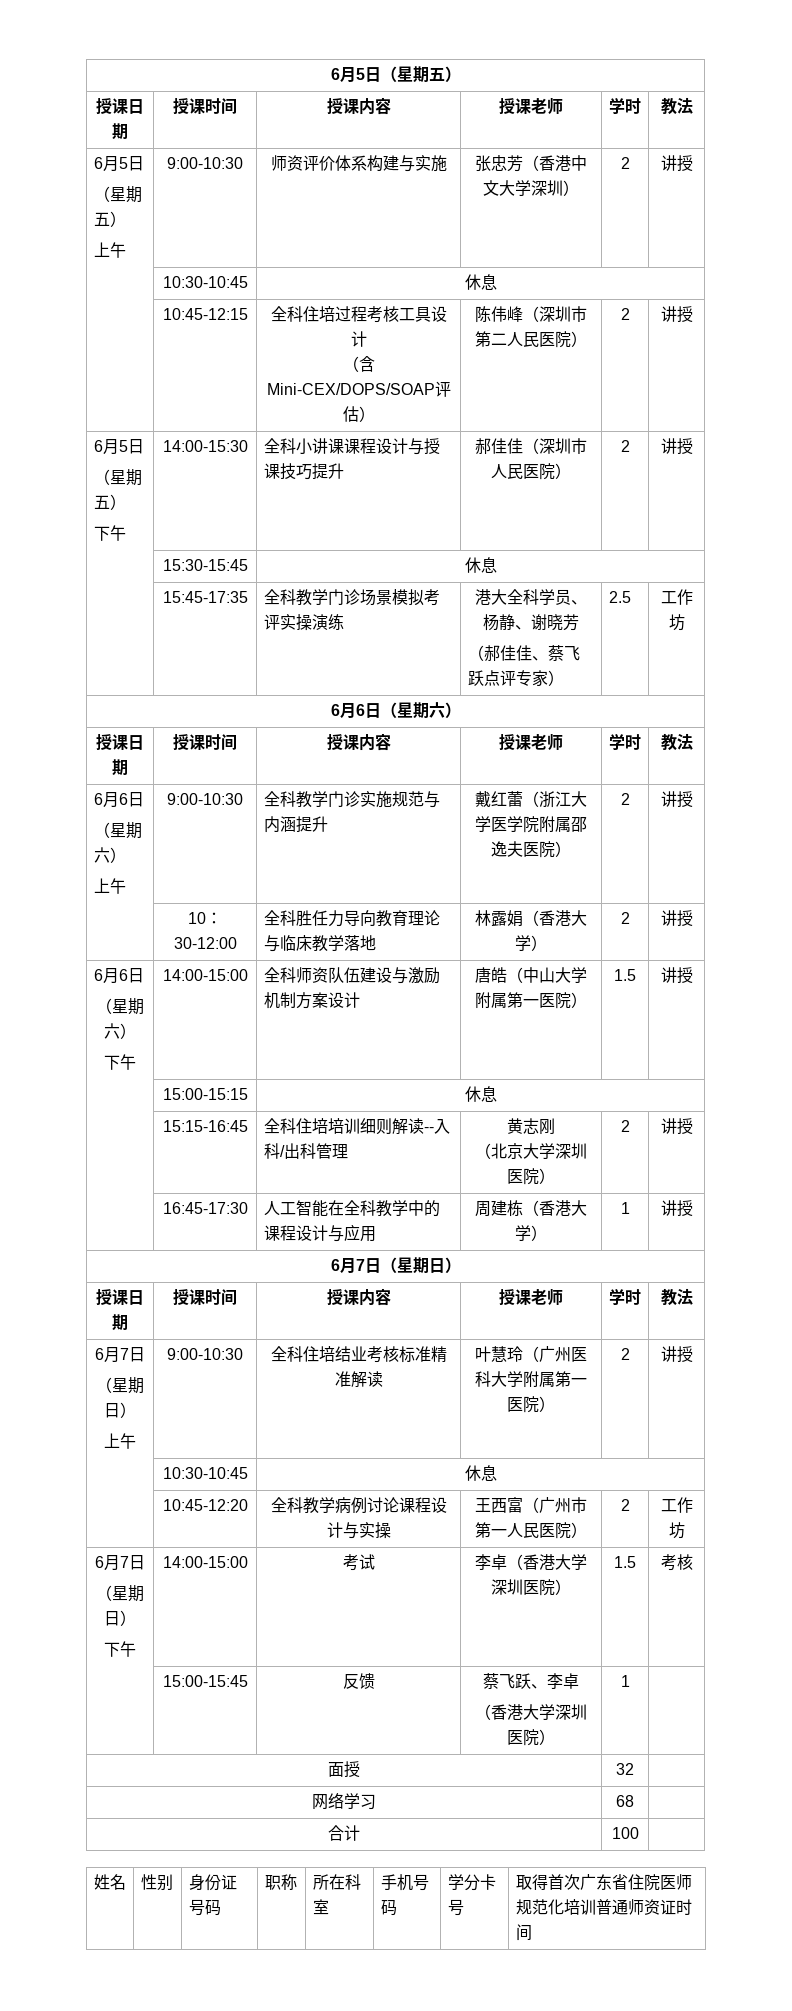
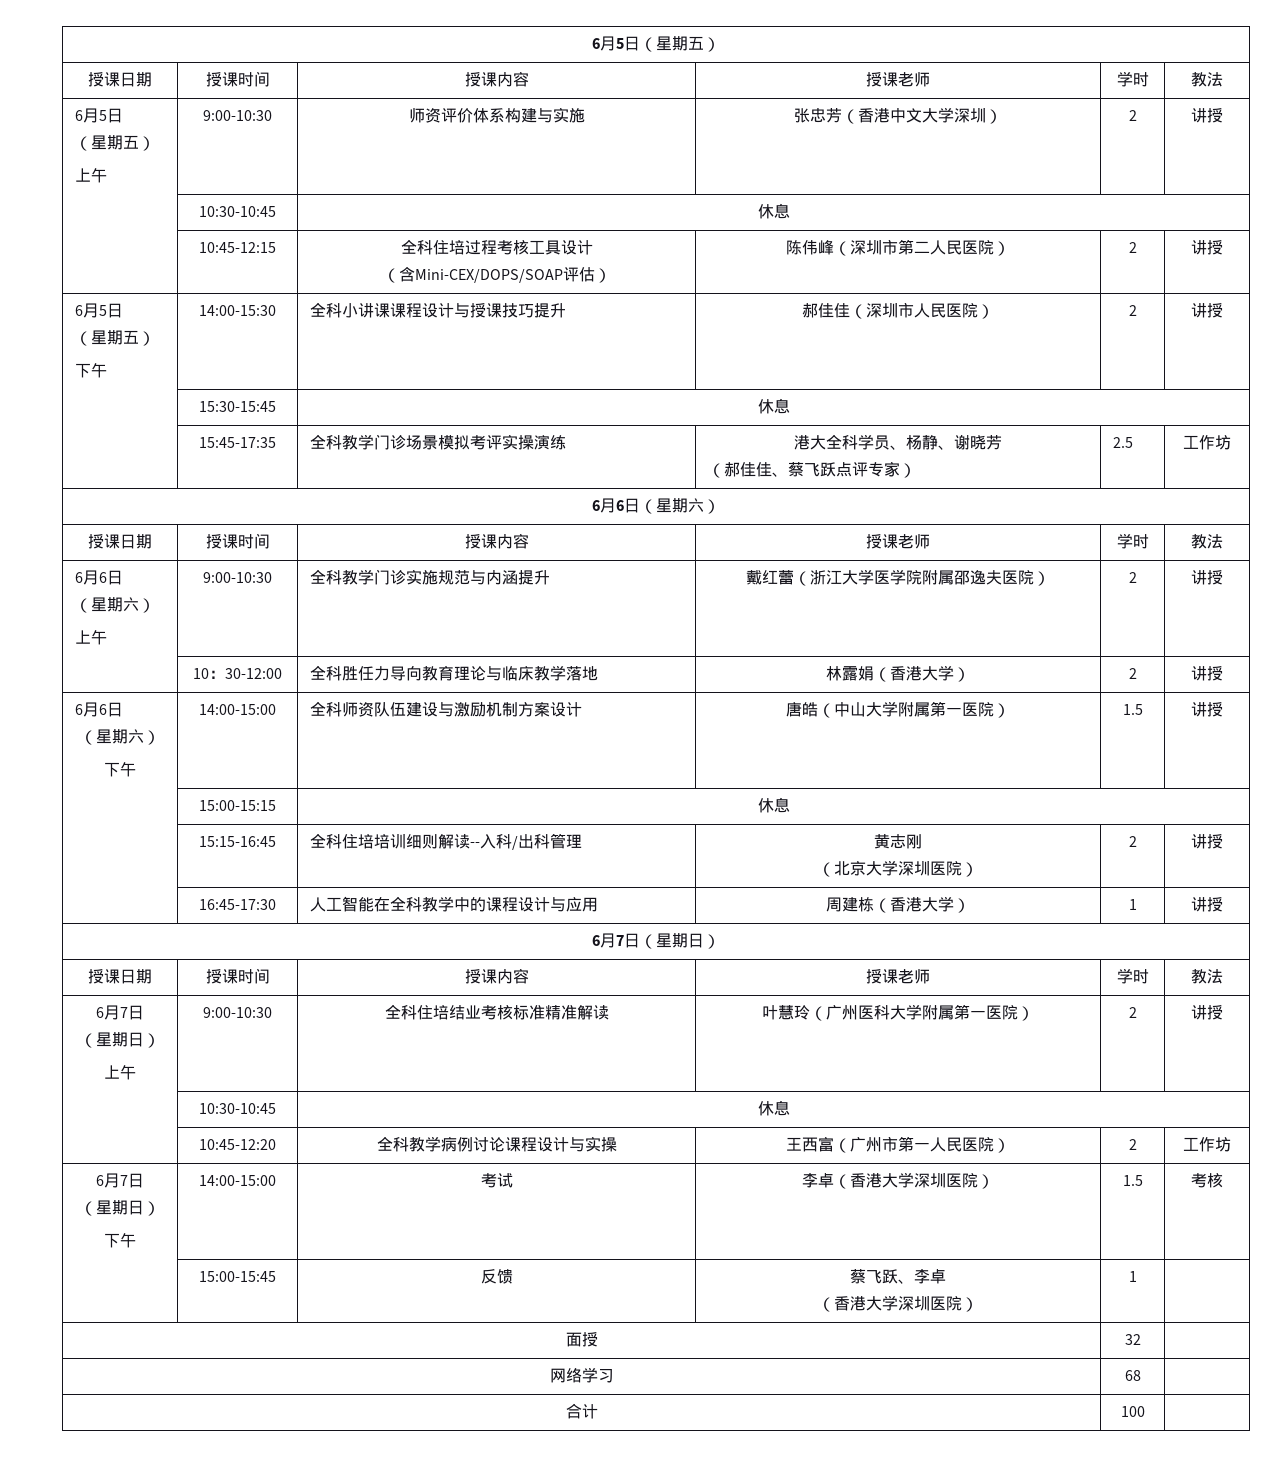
- 姓名 | 性别 | 身份证号码 | 职称 | 所在科室 | 手机号码 | 学分卡号 | 取得首次广东省住院医师规范化培训普通师资证时间

